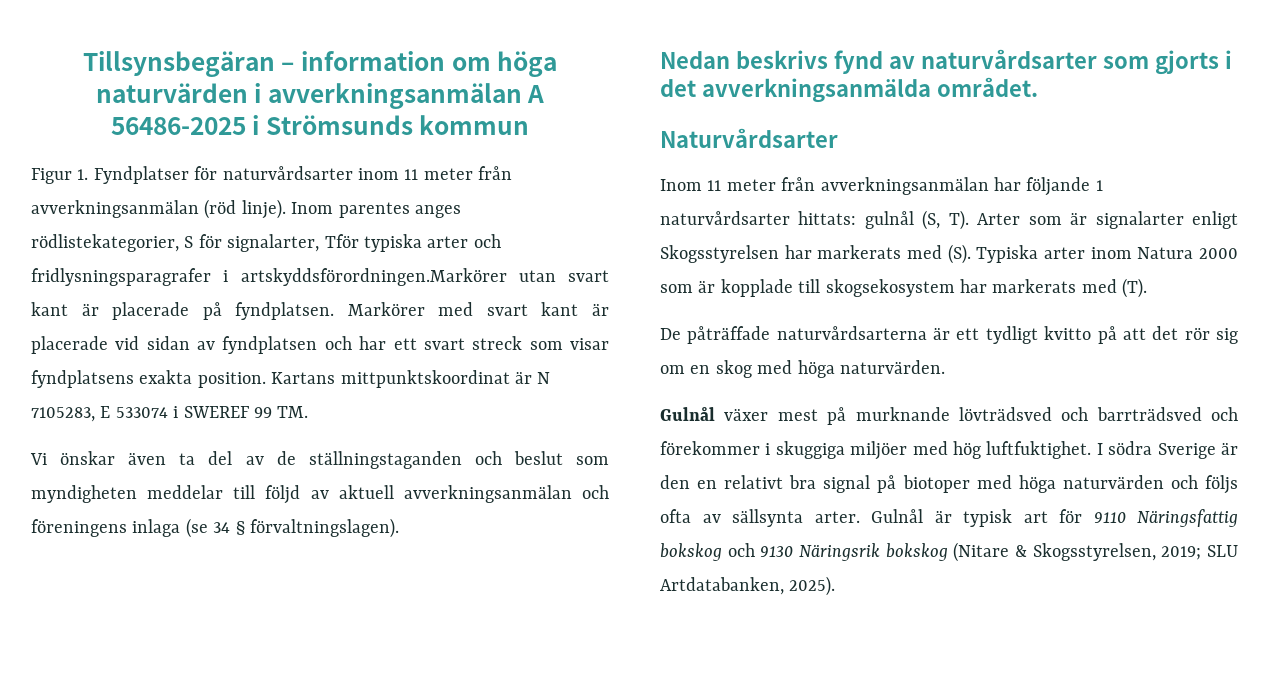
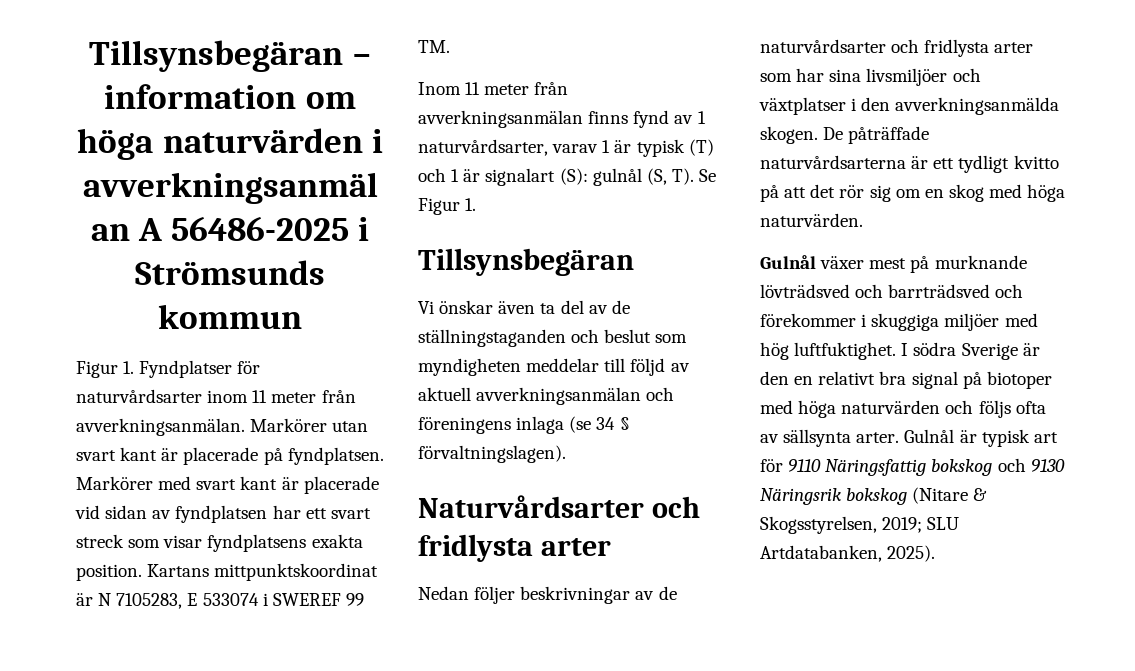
- Figur 1. Fyndplatser för naturvårdsarter inom 11 meter från avverkningsanmälan (röd linje). Inom parentes anges rödlistekategorier, S för signalarter, Tför typiska arter och fridlysningsparagrafer i artskyddsförordningen.Markörer utan svart kant är placerade på fyndplatsen.
+ Figur 1. Fyndplatser för naturvårdsarter inom 11 meter från avverkningsanmälan. Markörer utan svart kant är placerade på fyndplatsen.
- Markörer med svart kant är placerade vid sidan av fyndplatsen och har ett svart streck som visar fyndplatsens exakta position.
+ Markörer med svart kant är placerade vid sidan av fyndplatsen har ett svart streck som visar fyndplatsens exakta position.
+ Inom 11 meter från avverkningsanmälan finns fynd av 1 naturvårdsarter, varav 1 är typisk (T) och 1 är signalart (S): gulnål (S, T). Se Figur 1.
+ Tillsynsbegäran
- Nedan beskrivs fynd av naturvårdsarter som gjorts i det avverkningsanmälda området.
- Naturvårdsarter
- Inom 11 meter från avverkningsanmälan har följande 1 naturvårdsarter hittats: gulnål (S, T). Arter som är signalarter enligt Skogsstyrelsen har markerats med (S). Typiska arter inom Natura 2000 som är kopplade till skogsekosystem har markerats med (T).
- De påträffade naturvårdsarterna är ett tydligt kvitto på att det rör sig om en skog med höga naturvärden.
+ Naturvårdsarter och fridlysta arter
+ Nedan följer beskrivningar av de naturvårdsarter och fridlysta arter som har sina livsmiljöer och växtplatser i den avverkningsanmälda skogen. De påträffade naturvårdsarterna är ett tydligt kvitto på att det rör sig om en skog med höga naturvärden.

